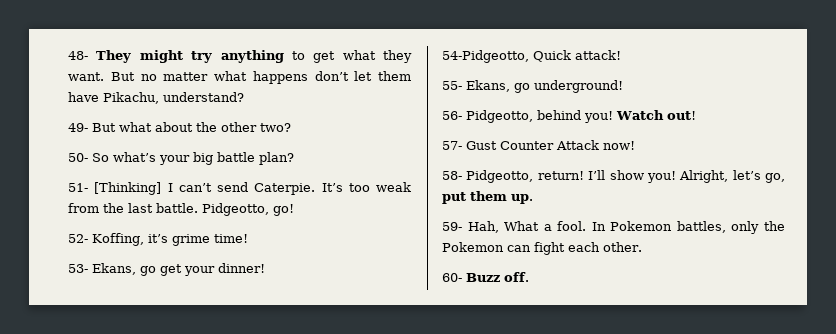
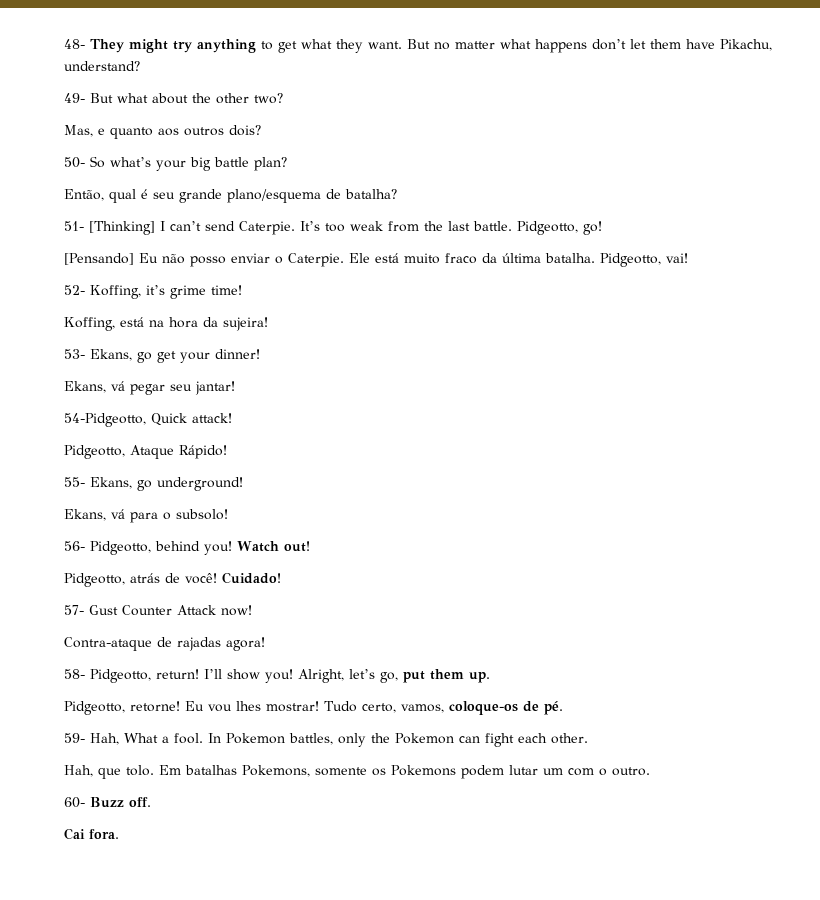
+ Mas, e quanto aos outros dois?
+ Então, qual é seu grande plano/esquema de batalha?
+ [Pensando] Eu não posso enviar o Caterpie. Ele está muito fraco da última batalha. Pidgeotto, vai!
+ Koffing, está na hora da sujeira!
+ Ekans, vá pegar seu jantar!
+ Pidgeotto, Ataque Rápido!
+ Ekans, vá para o subsolo!
+ Pidgeotto, atrás de você! Cuidado!
+ Contra-ataque de rajadas agora!
+ Pidgeotto, retorne! Eu vou lhes mostrar! Tudo certo, vamos, coloque-os de pé.
+ Hah, que tolo. Em batalhas Pokemons, somente os Pokemons podem lutar um com o outro.
+ Cai fora.

